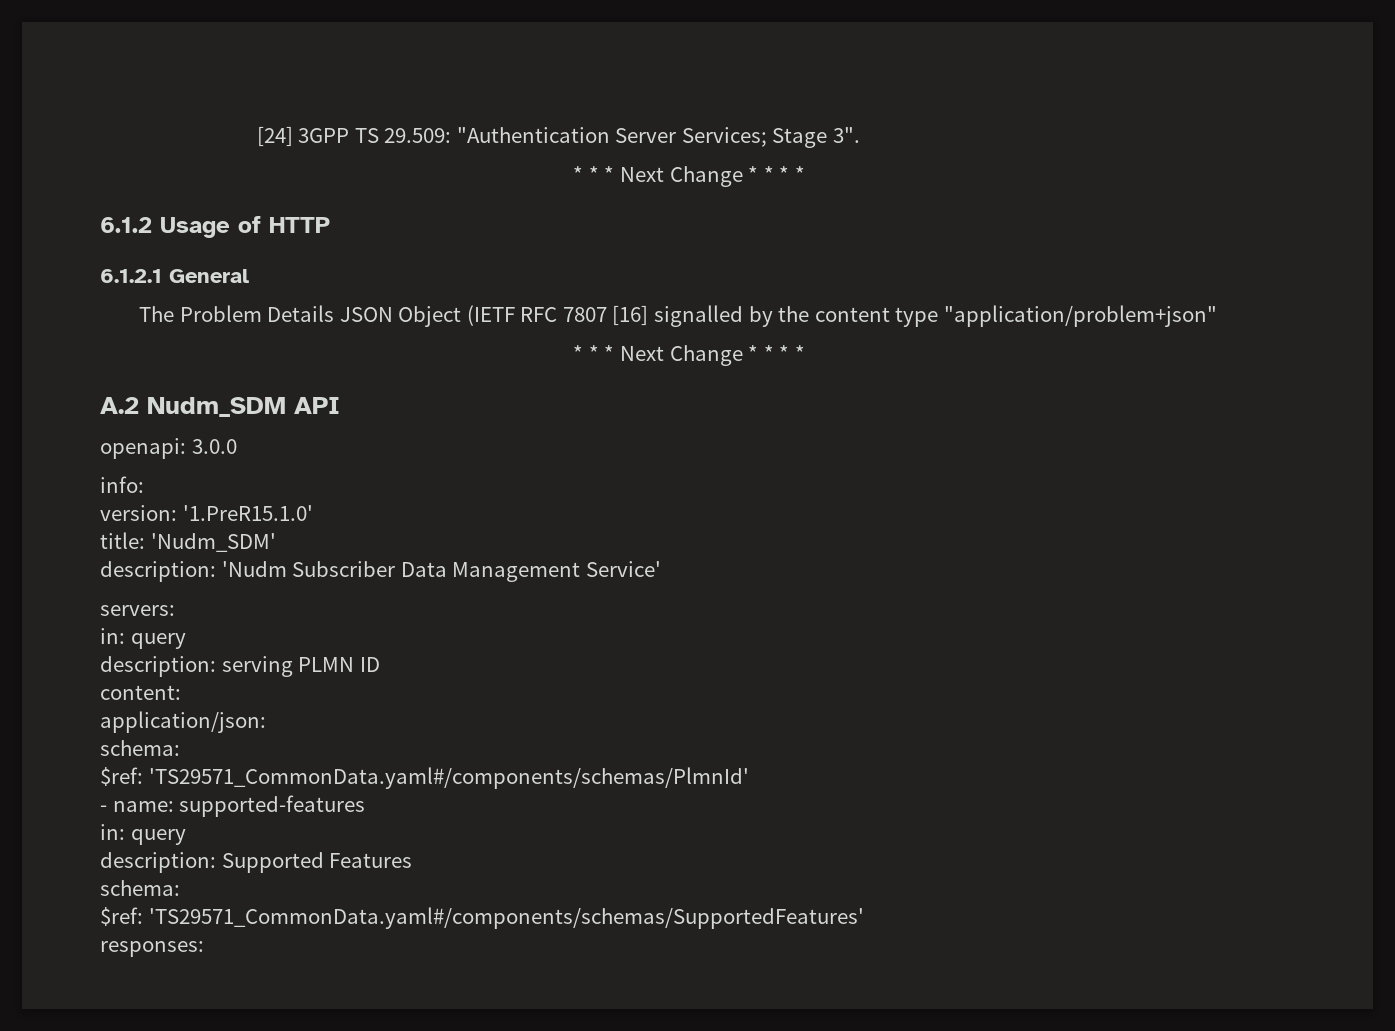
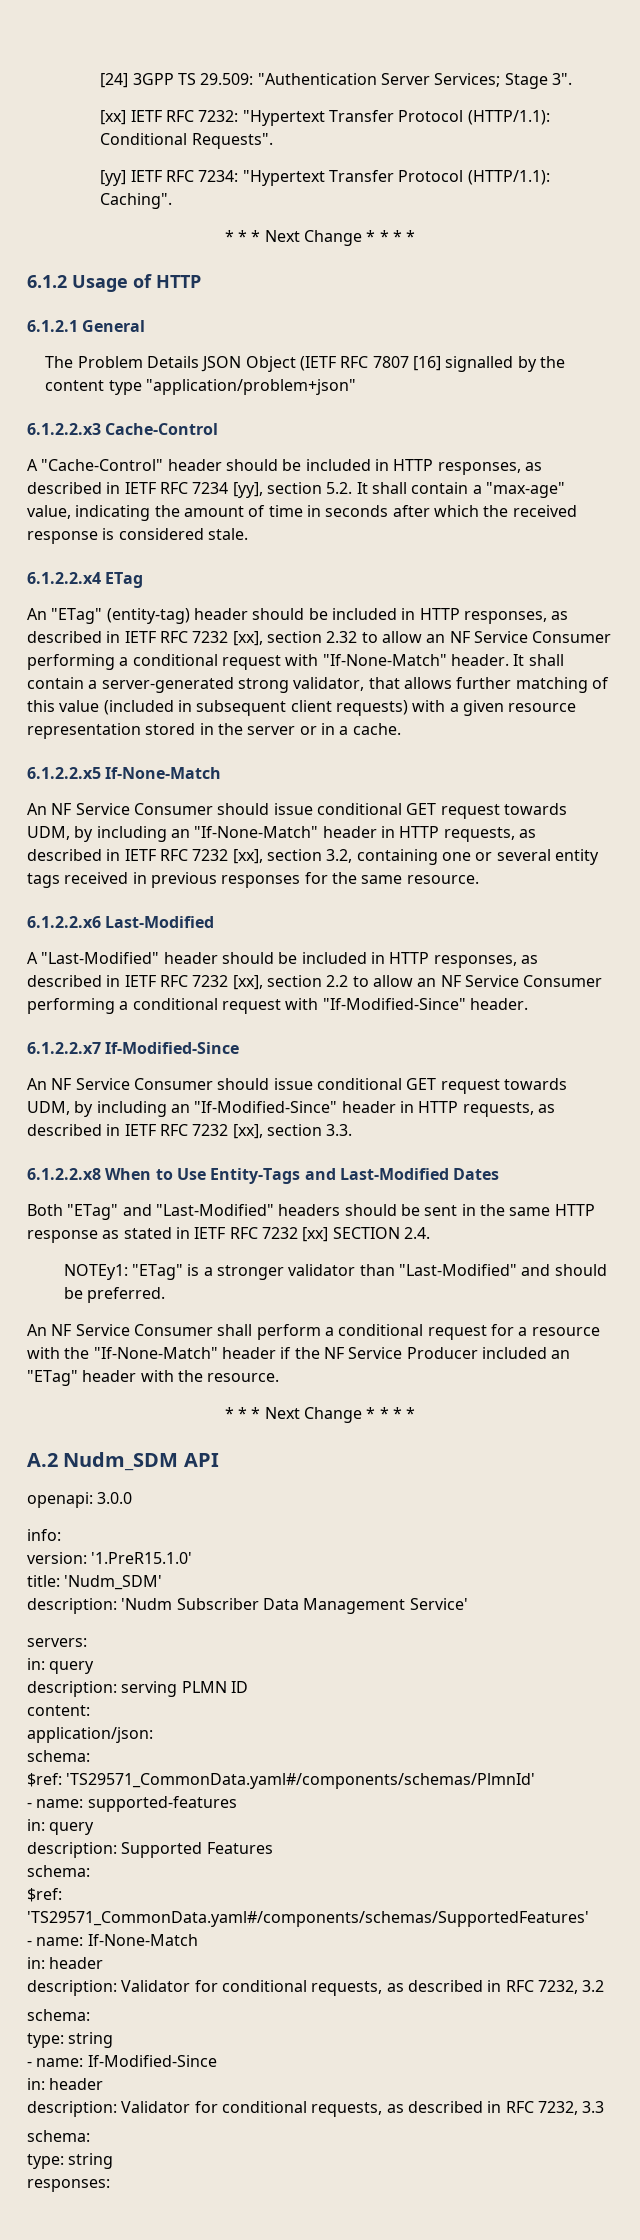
+ [xx] IETF RFC 7232: "Hypertext Transfer Protocol (HTTP/1.1): Conditional Requests".
+ [yy] IETF RFC 7234: "Hypertext Transfer Protocol (HTTP/1.1): Caching".
+ 6.1.2.2.x3 Cache-Control
+ A "Cache-Control" header should be included in HTTP responses, as described in IETF RFC 7234 [yy], section 5.2. It shall contain a "max-age" value, indicating the amount of time in seconds after which the received response is considered stale.
+ 6.1.2.2.x4 ETag
+ An "ETag" (entity-tag) header should be included in HTTP responses, as described in IETF RFC 7232 [xx], section 2.32 to allow an NF Service Consumer performing a conditional request with "If-None-Match" header. It shall contain a server-generated strong validator, that allows further matching of this value (included in subsequent client requests) with a given resource representation stored in the server or in a cache.
+ 6.1.2.2.x5 If-None-Match
+ An NF Service Consumer should issue conditional GET request towards UDM, by including an "If-None-Match" header in HTTP requests, as described in IETF RFC 7232 [xx], section 3.2, containing one or several entity tags received in previous responses for the same resource.
+ 6.1.2.2.x6 Last-Modified
+ A "Last-Modified" header should be included in HTTP responses, as described in IETF RFC 7232 [xx], section 2.2 to allow an NF Service Consumer performing a conditional request with "If-Modified-Since" header.
+ 6.1.2.2.x7 If-Modified-Since
+ An NF Service Consumer should issue conditional GET request towards UDM, by including an "If-Modified-Since" header in HTTP requests, as described in IETF RFC 7232 [xx], section 3.3.
+ 6.1.2.2.x8 When to Use Entity-Tags and Last-Modified Dates
+ Both "ETag" and "Last-Modified" headers should be sent in the same HTTP response as stated in IETF RFC 7232 [xx] SECTION 2.4.
+ NOTEy1: "ETag" is a stronger validator than "Last-Modified" and should be preferred.
+ An NF Service Consumer shall perform a conditional request for a resource with the "If-None-Match" header if the NF Service Producer included an "ETag" header with the resource.
+ - name: If-None-Match
+ in: header
+ description: Validator for conditional requests, as described in RFC 7232, 3.2
+ schema:
+ type: string
+ - name: If-Modified-Since
+ in: header
+ description: Validator for conditional requests, as described in RFC 7232, 3.3
+ schema:
+ type: string

